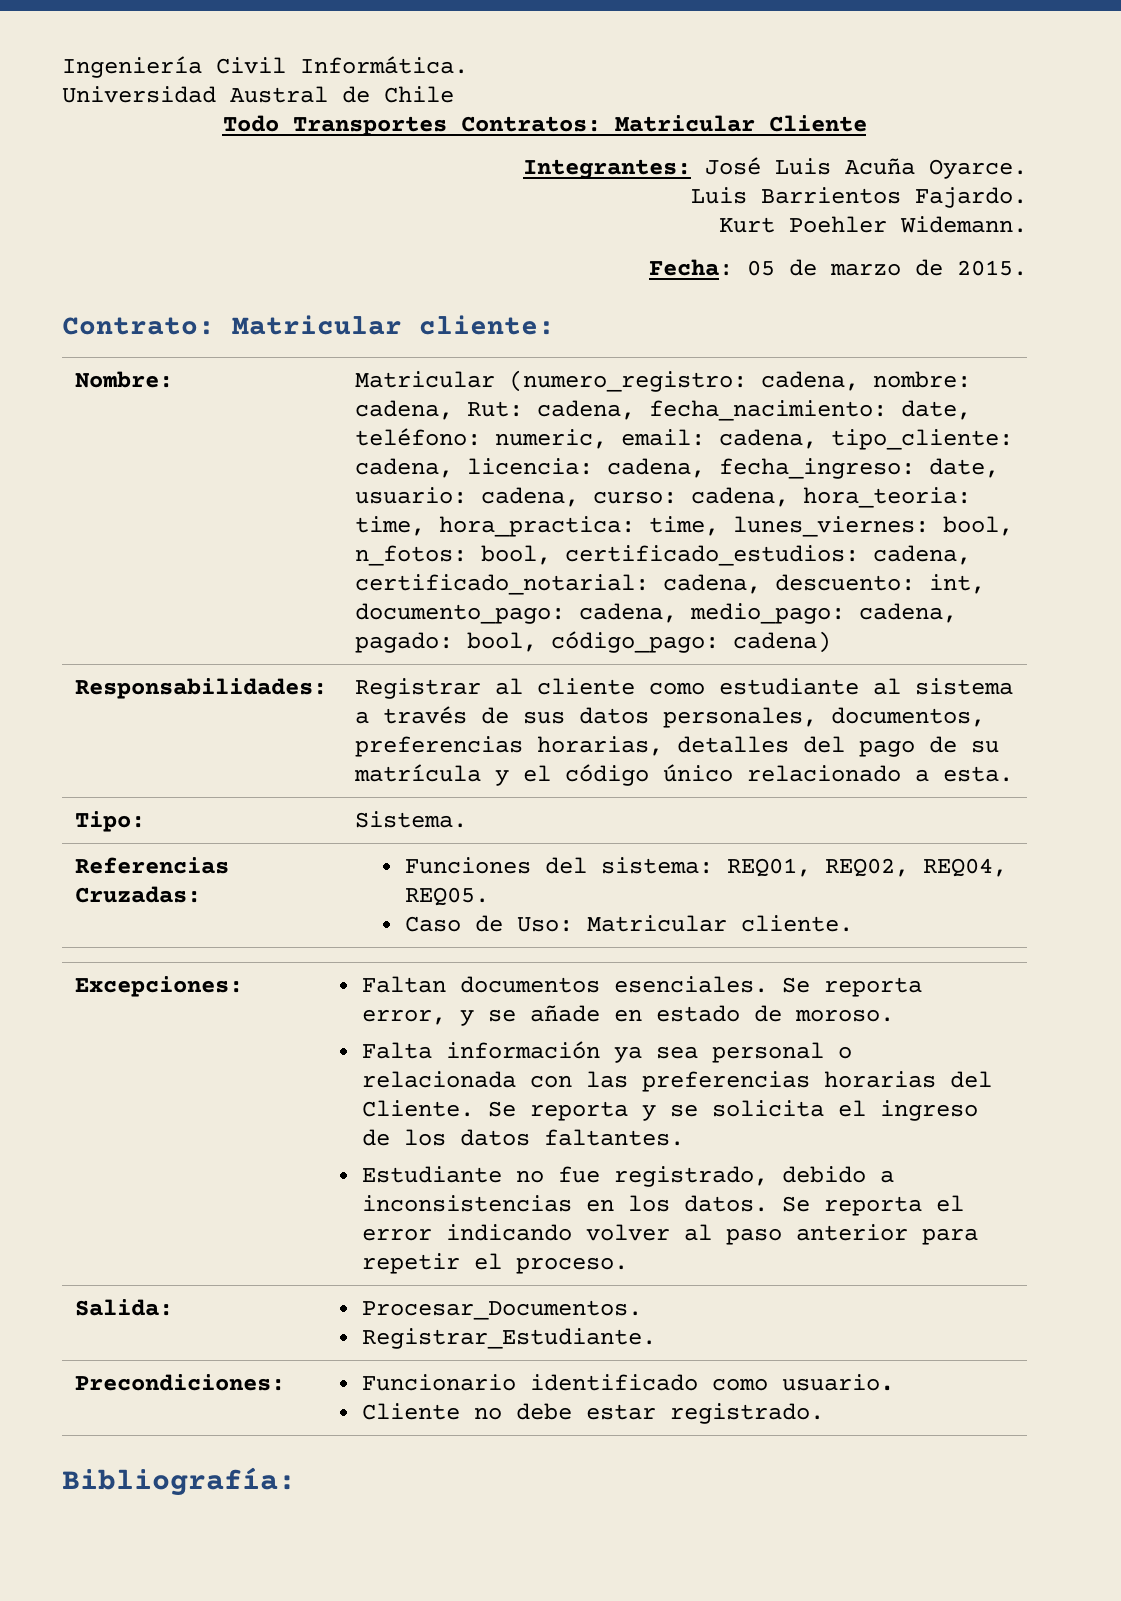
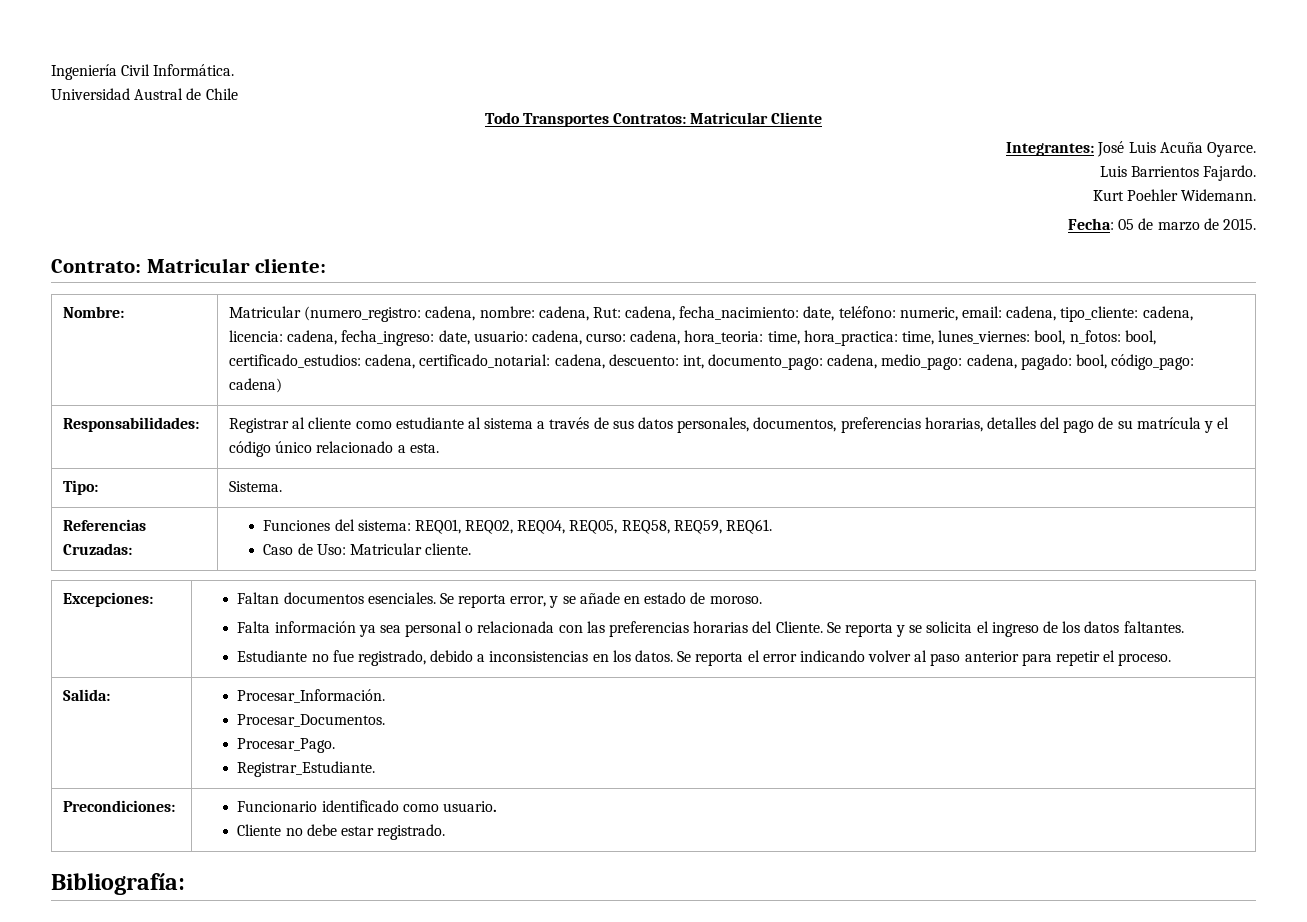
- Referencias Cruzadas: | Funciones del sistema: REQ01, REQ02, REQ04, REQ05.
+ Referencias Cruzadas: | Funciones del sistema: REQ01, REQ02, REQ04, REQ05, REQ58, REQ59, REQ61.
- Salida: | Procesar_Documentos.
+ Salida: | Procesar_Información.
+ Procesar_Documentos.
+ Procesar_Pago.

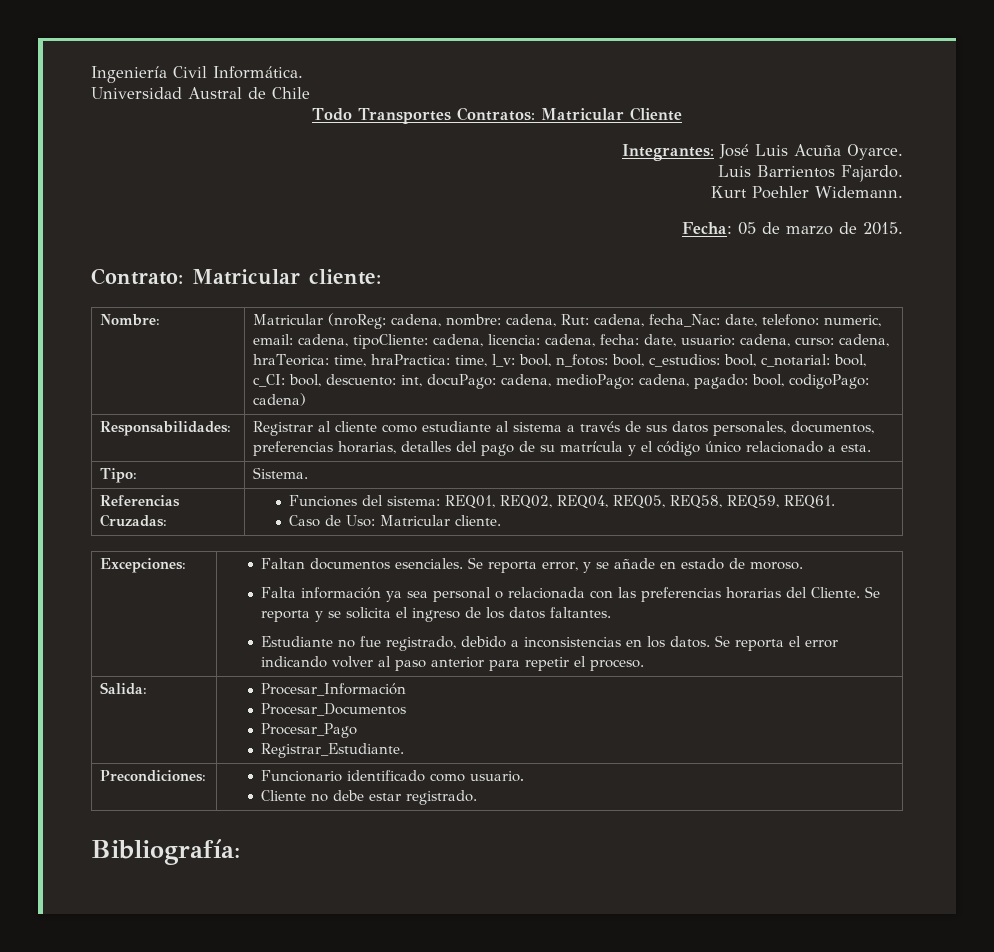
- Matricular (numero_registro: cadena, nombre: cadena, Rut: cadena, fecha_nacimiento: date, teléfono: numeric, email: cadena, tipo_cliente: cadena, licencia: cadena, fecha_ingreso: date, usuario: cadena, curso: cadena, hora_teoria: time, hora_practica: time, lunes_viernes: bool, n_fotos: bool, certificado_estudios: cadena, certificado_notarial: cadena, descuento: int, documento_pago: cadena, medio_pago: cadena, pagado: bool, código_pago: cadena)
+ Matricular (nroReg: cadena, nombre: cadena, Rut: cadena, fecha_Nac: date, telefono: numeric, email: cadena, tipoCliente: cadena, licencia: cadena, fecha: date, usuario: cadena, curso: cadena, hraTeorica: time, hraPractica: time, l_v: bool, n_fotos: bool, c_estudios: bool, c_notarial: bool, c_CI: bool, descuento: int, docuPago: cadena, medioPago: cadena, pagado: bool, codigoPago: cadena)
- Salida: | Procesar_Información.
- Procesar_Documentos.
- Procesar_Pago.
+ Salida: | Procesar_Información
+ Procesar_Documentos
+ Procesar_Pago

